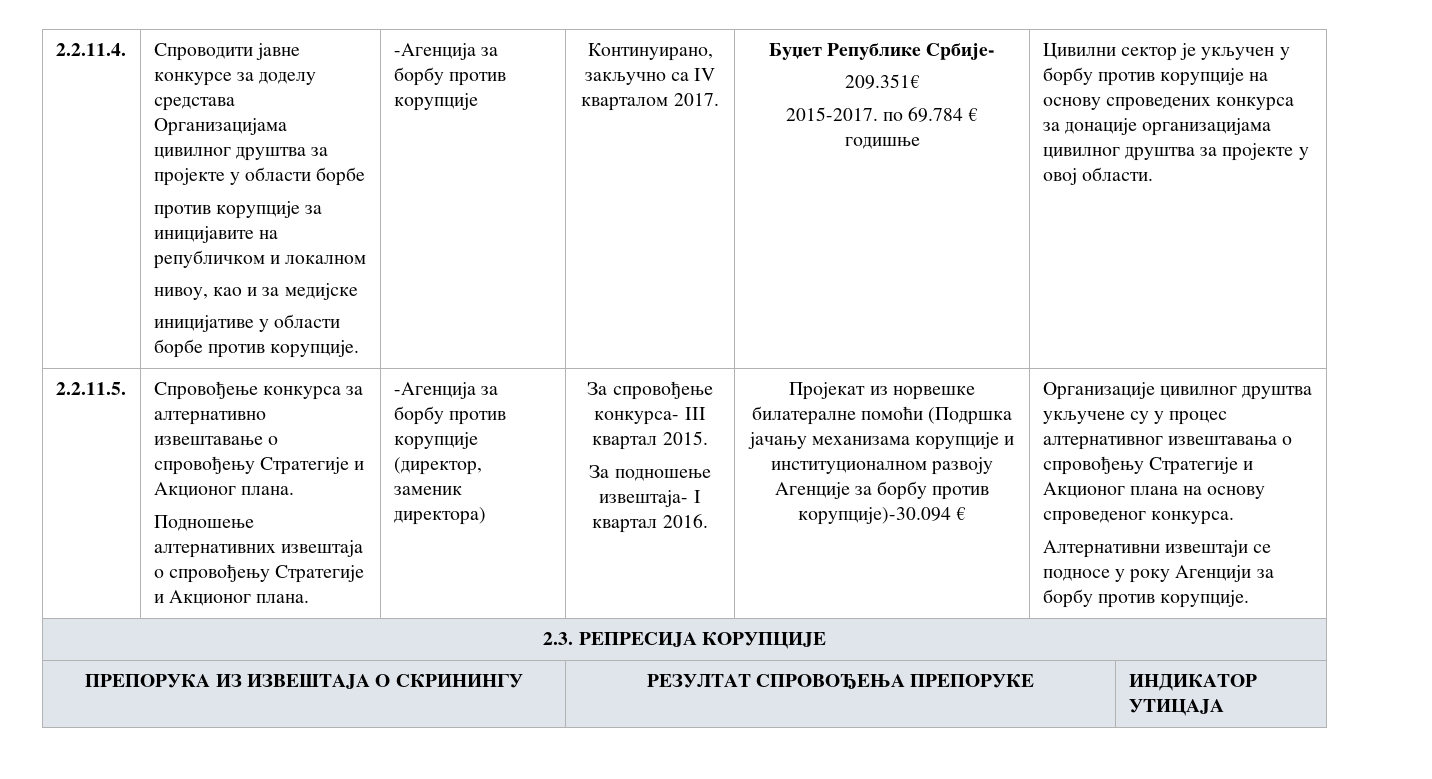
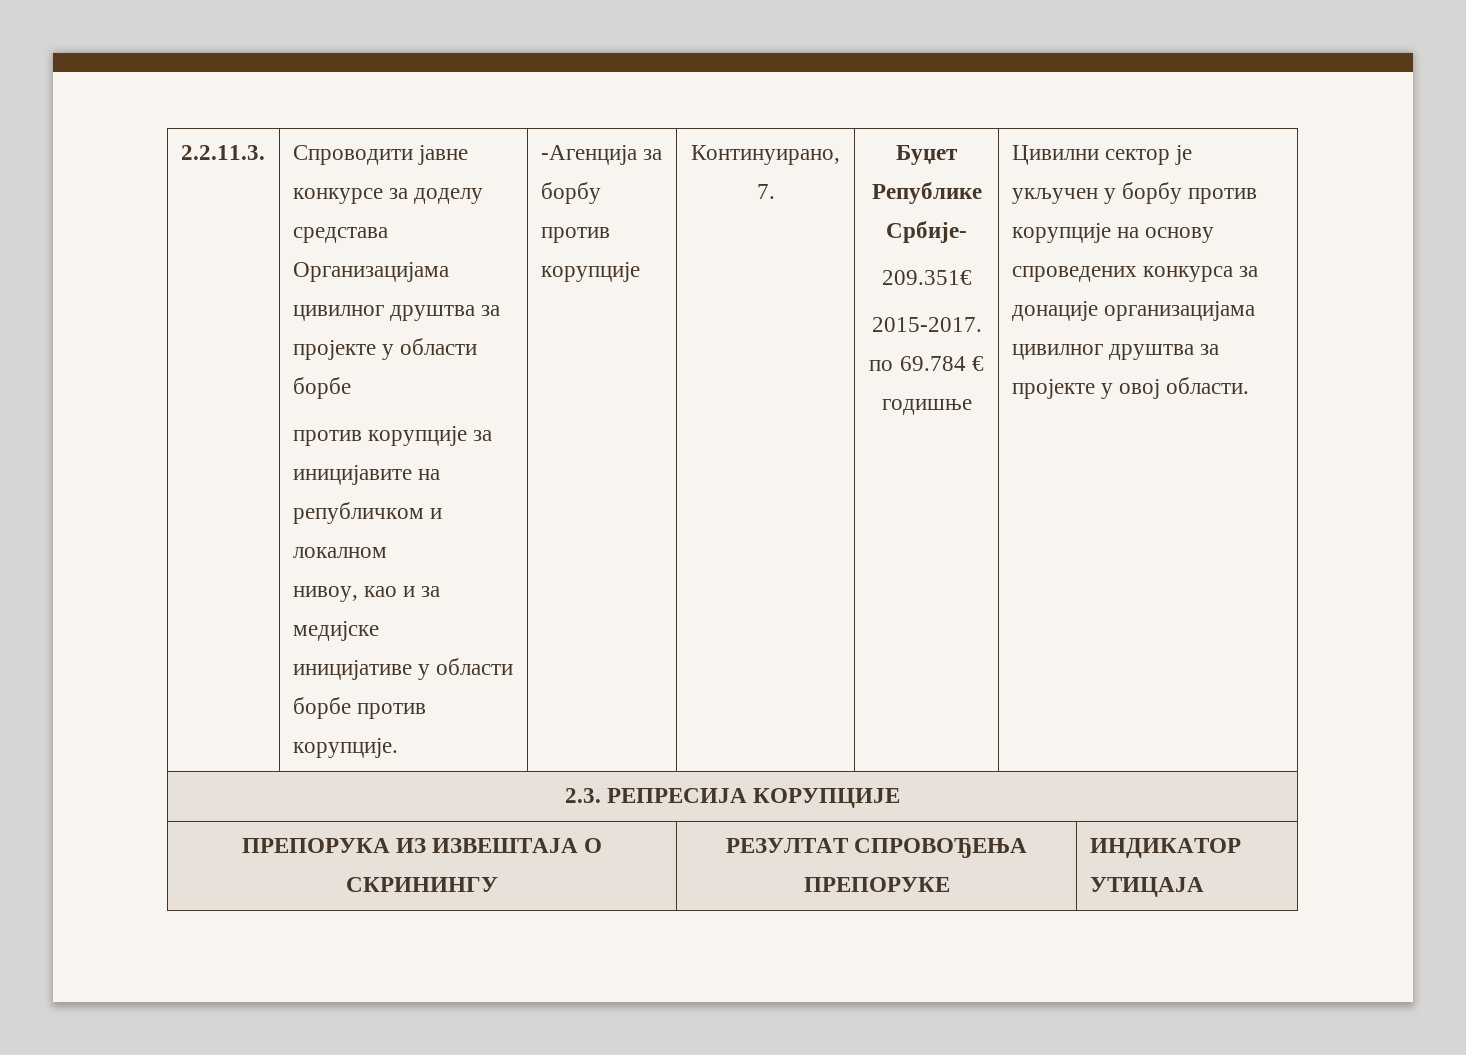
- 2.2.11.4.
+ 2.2.11.3.
- Кoнтинуирaно, закључно са IV квaртaлом 2017.
+ Кoнтинуирaно, 7.
- 2.2.11.5. | Спровођење конкурса за алтернативно извештавање о спровођењу Стратегије и Акционог плана.
- Подношење алтернативних извештаја о спровођењу Стратегије и Акционог плана. | -Агенција за борбу против корупције (директор, заменик директора) | За спровођење конкурса- III квартал 2015.
- За подношење извештаја- I квартал 2016. | Пројекат из норвешке билатералне помоћи (Подршка јачању механизама корупције и институционалном развоју Агенције за борбу против корупције)-30.094 € | Организације цивилног друштва укључене су у процес алтернативног извештавања о спровођењу Стратегије и Акционог плана на основу спроведеног конкурса.
- Алтернативни извештаји се подносе у року Агенцији за борбу против корупције.

